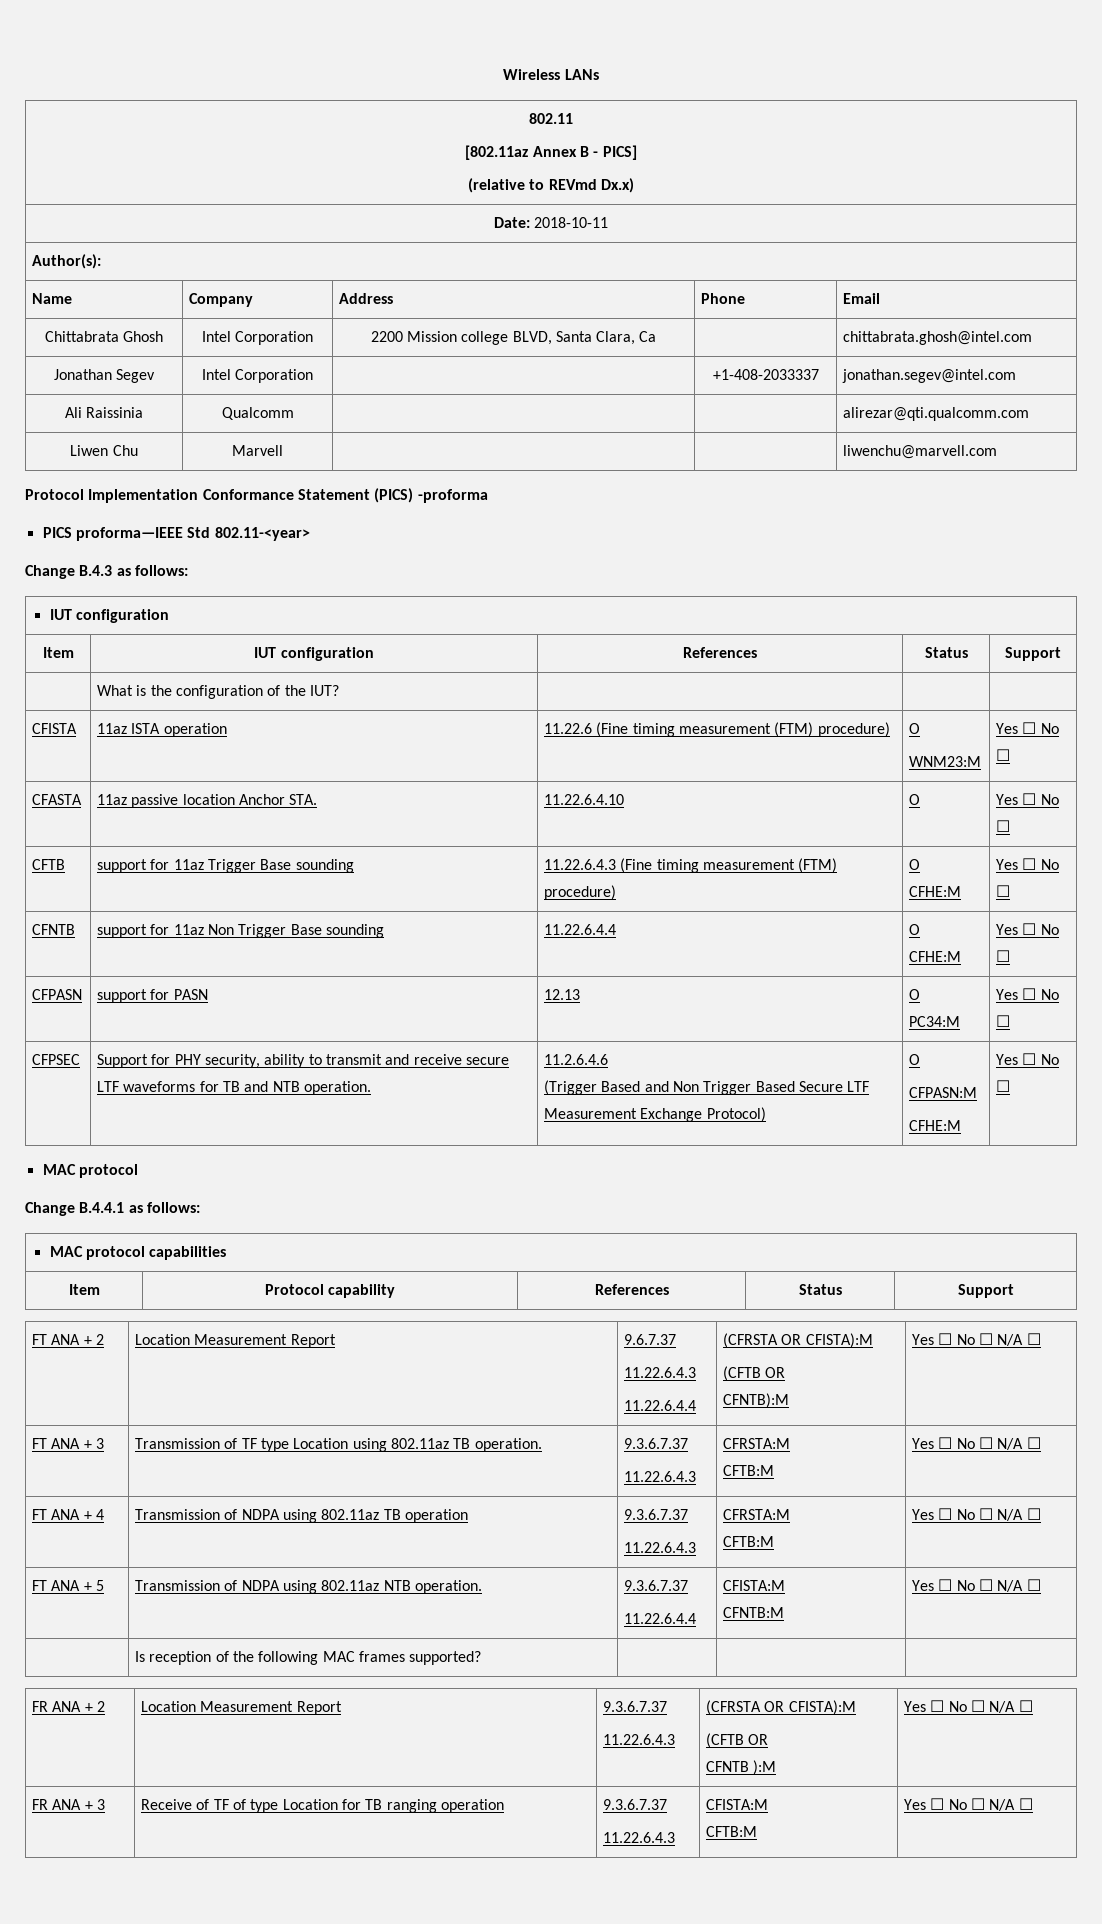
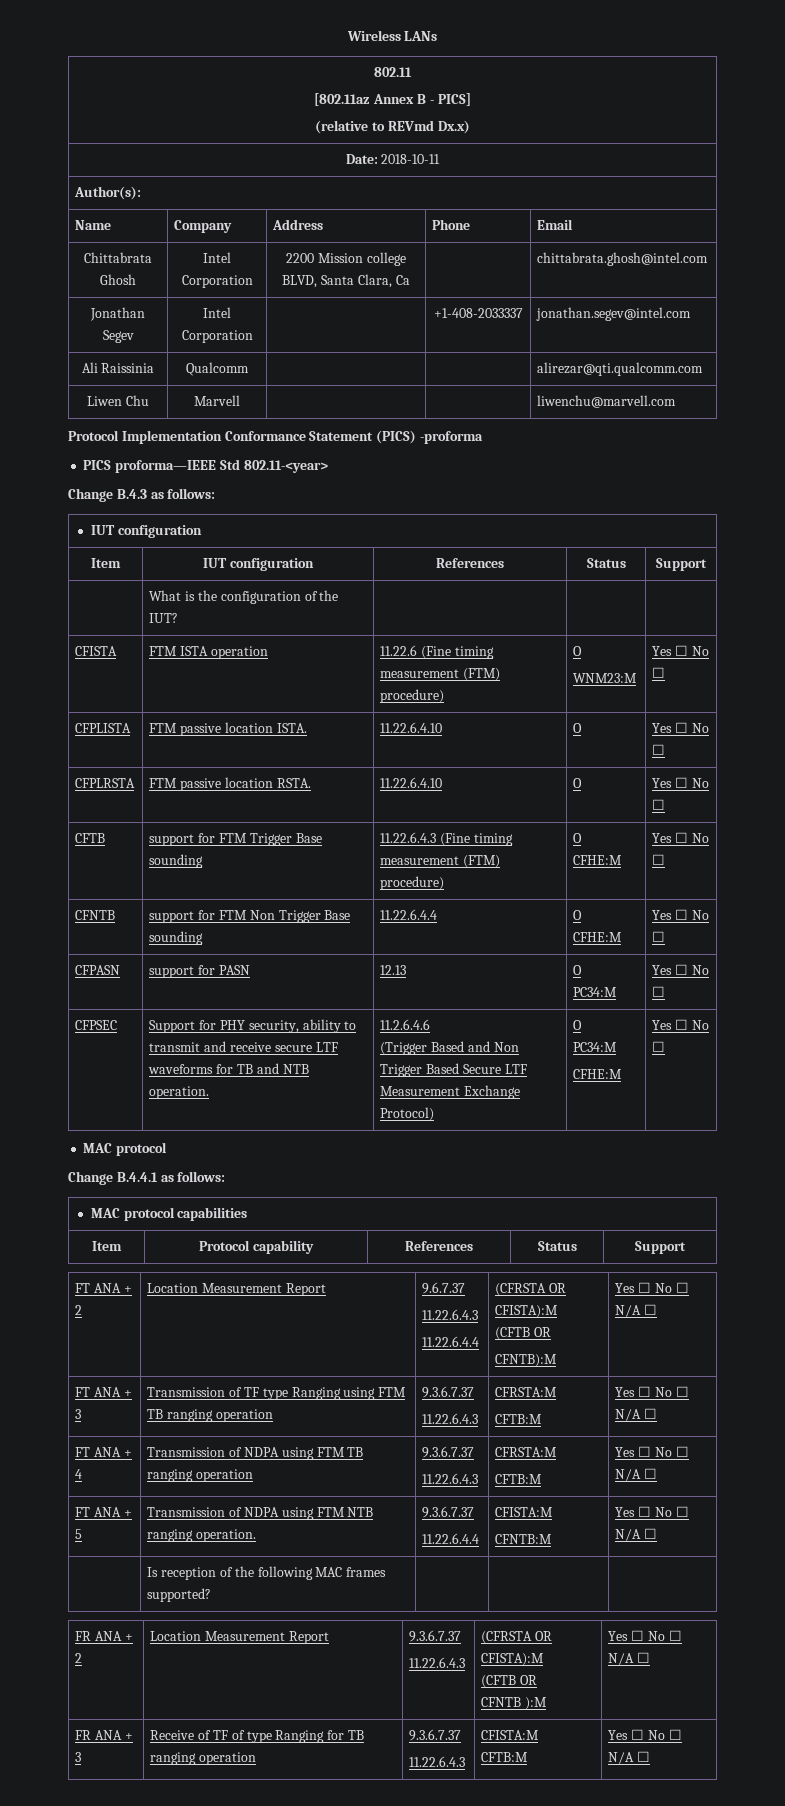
- CFISTA | 11az ISTA operation | 11.22.6 (Fine timing measurement (FTM) procedure) | O
+ CFISTA | FTM ISTA operation | 11.22.6 (Fine timing measurement (FTM) procedure) | O
- CFASTA | 11az passive location Anchor STA. | 11.22.6.4.10 | O | Yes ☐ No ☐
+ CFPLISTA | FTM passive location ISTA. | 11.22.6.4.10 | O | Yes ☐ No ☐
+ CFPLRSTA | FTM passive location RSTA. | 11.22.6.4.10 | O | Yes ☐ No ☐
- CFTB | support for 11az Trigger Base sounding | 11.22.6.4.3 (Fine timing measurement (FTM) procedure) | O
+ CFTB | support for FTM Trigger Base sounding | 11.22.6.4.3 (Fine timing measurement (FTM) procedure) | O
- CFNTB | support for 11az Non Trigger Base sounding | 11.22.6.4.4 | O
+ CFNTB | support for FTM Non Trigger Base sounding | 11.22.6.4.4 | O
  CFPSEC | Support for PHY security, ability to transmit and receive secure LTF waveforms for TB and NTB operation. | 11.2.6.4.6
  (Trigger Based and Non Trigger Based Secure LTF Measurement Exchange Protocol) | O
- CFPASN:M
+ PC34:M
- FT ANA + 3 | Transmission of TF type Location using 802.11az TB operation. | 9.3.6.7.37
+ FT ANA + 3 | Transmission of TF type Ranging using FTM TB ranging operation | 9.3.6.7.37
- FT ANA + 4 | Transmission of NDPA using 802.11az TB operation | 9.3.6.7.37
+ FT ANA + 4 | Transmission of NDPA using FTM TB ranging operation | 9.3.6.7.37
- FT ANA + 5 | Transmission of NDPA using 802.11az NTB operation. | 9.3.6.7.37
+ FT ANA + 5 | Transmission of NDPA using FTM NTB ranging operation. | 9.3.6.7.37
- FR ANA + 3 | Receive of TF of type Location for TB ranging operation | 9.3.6.7.37
+ FR ANA + 3 | Receive of TF of type Ranging for TB ranging operation | 9.3.6.7.37

